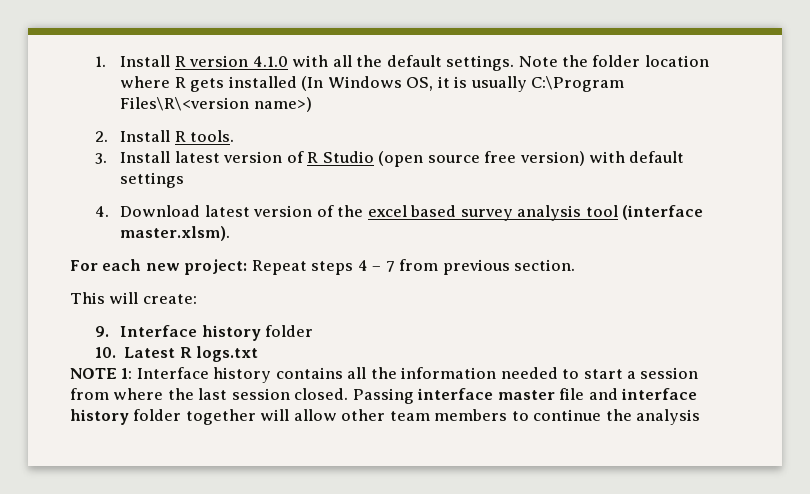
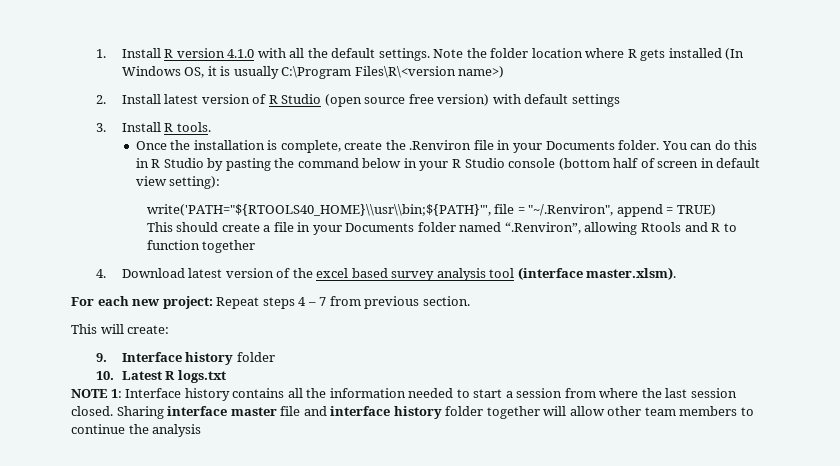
- 2. Install R tools.
- 3. Install latest version of R Studio (open source free version) with default settings
+ 2. Install latest version of R Studio (open source free version) with default settings
+ 3. Install R tools.
+ Once the installation is complete, create the .Renviron file in your Documents folder. You can do this in R Studio by pasting the command below in your R Studio console (bottom half of screen in default view setting):
+ write('PATH="${RTOOLS40_HOME}\\usr\\bin;${PATH}"', file = "~/.Renviron", append = TRUE)
+ This should create a file in your Documents folder named “.Renviron”, allowing Rtools and R to function together
- Passing interface master file and interface history folder together will allow other team members to continue the analysis
+ Sharing interface master file and interface history folder together will allow other team members to continue the analysis

